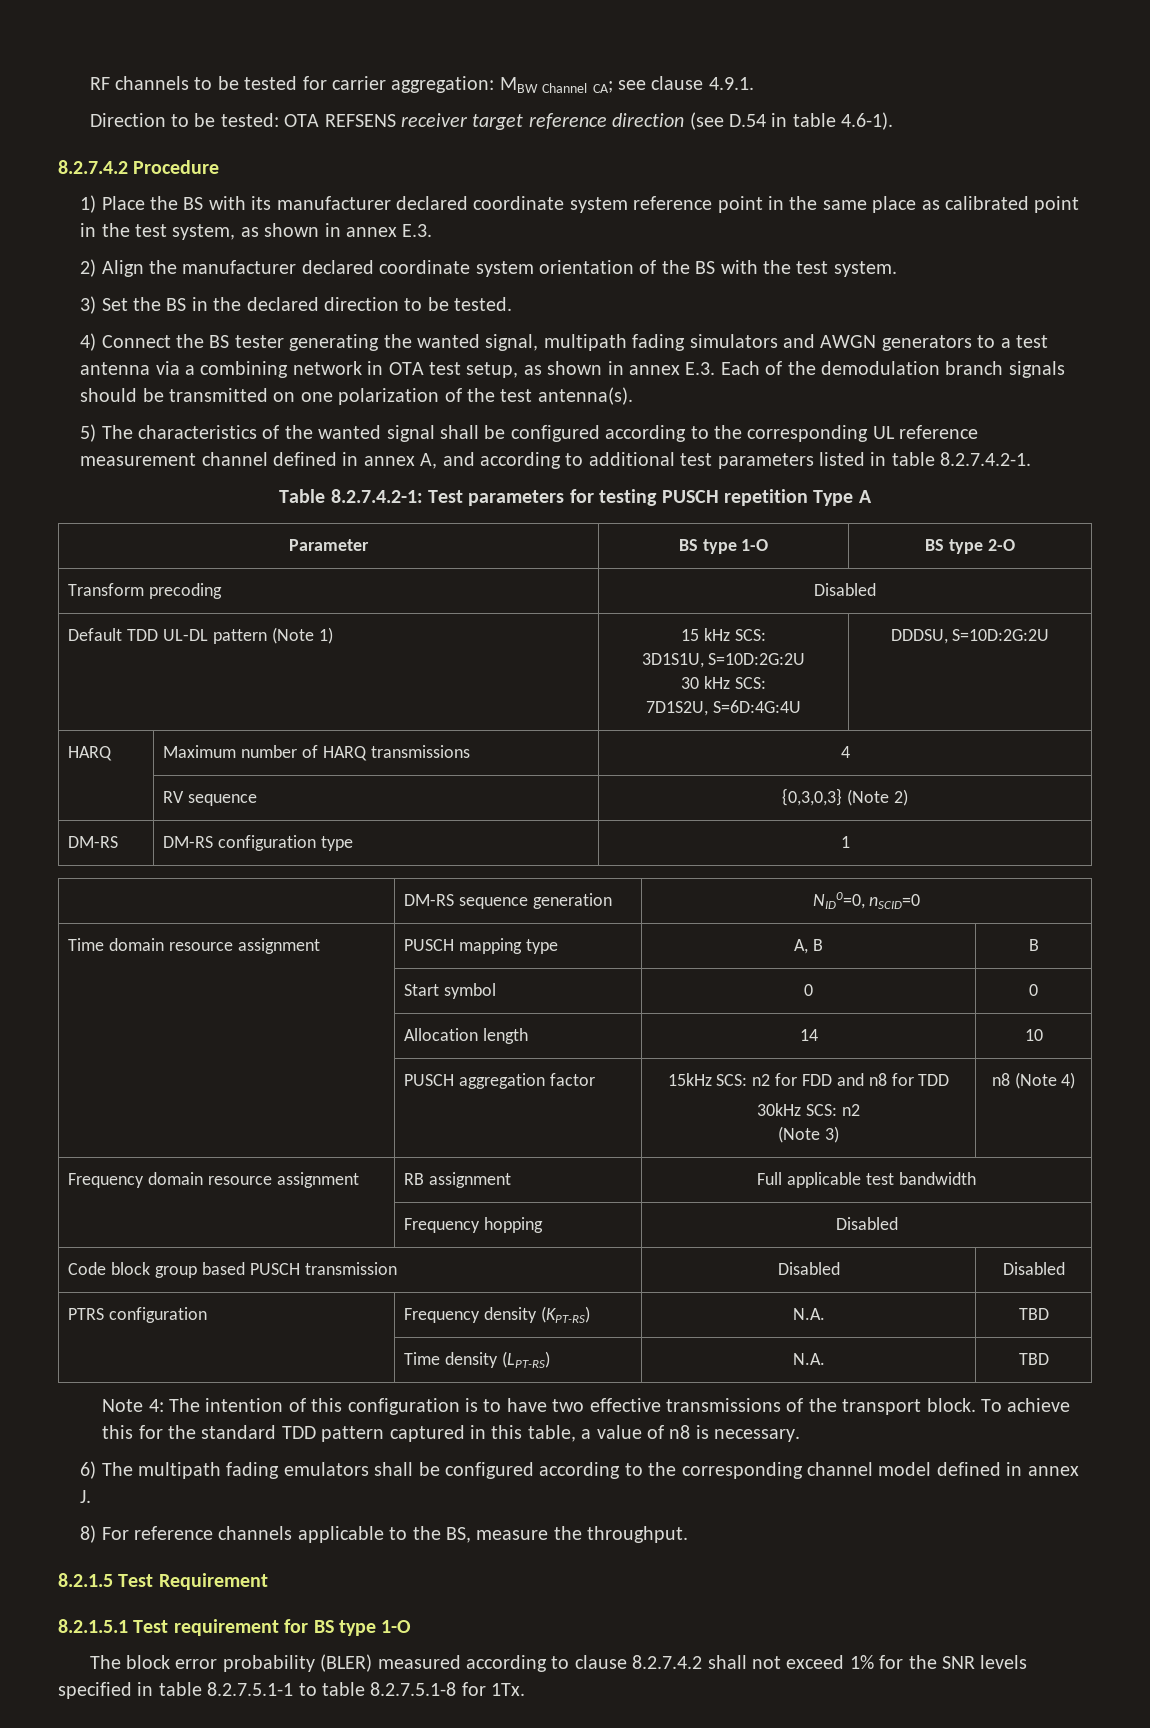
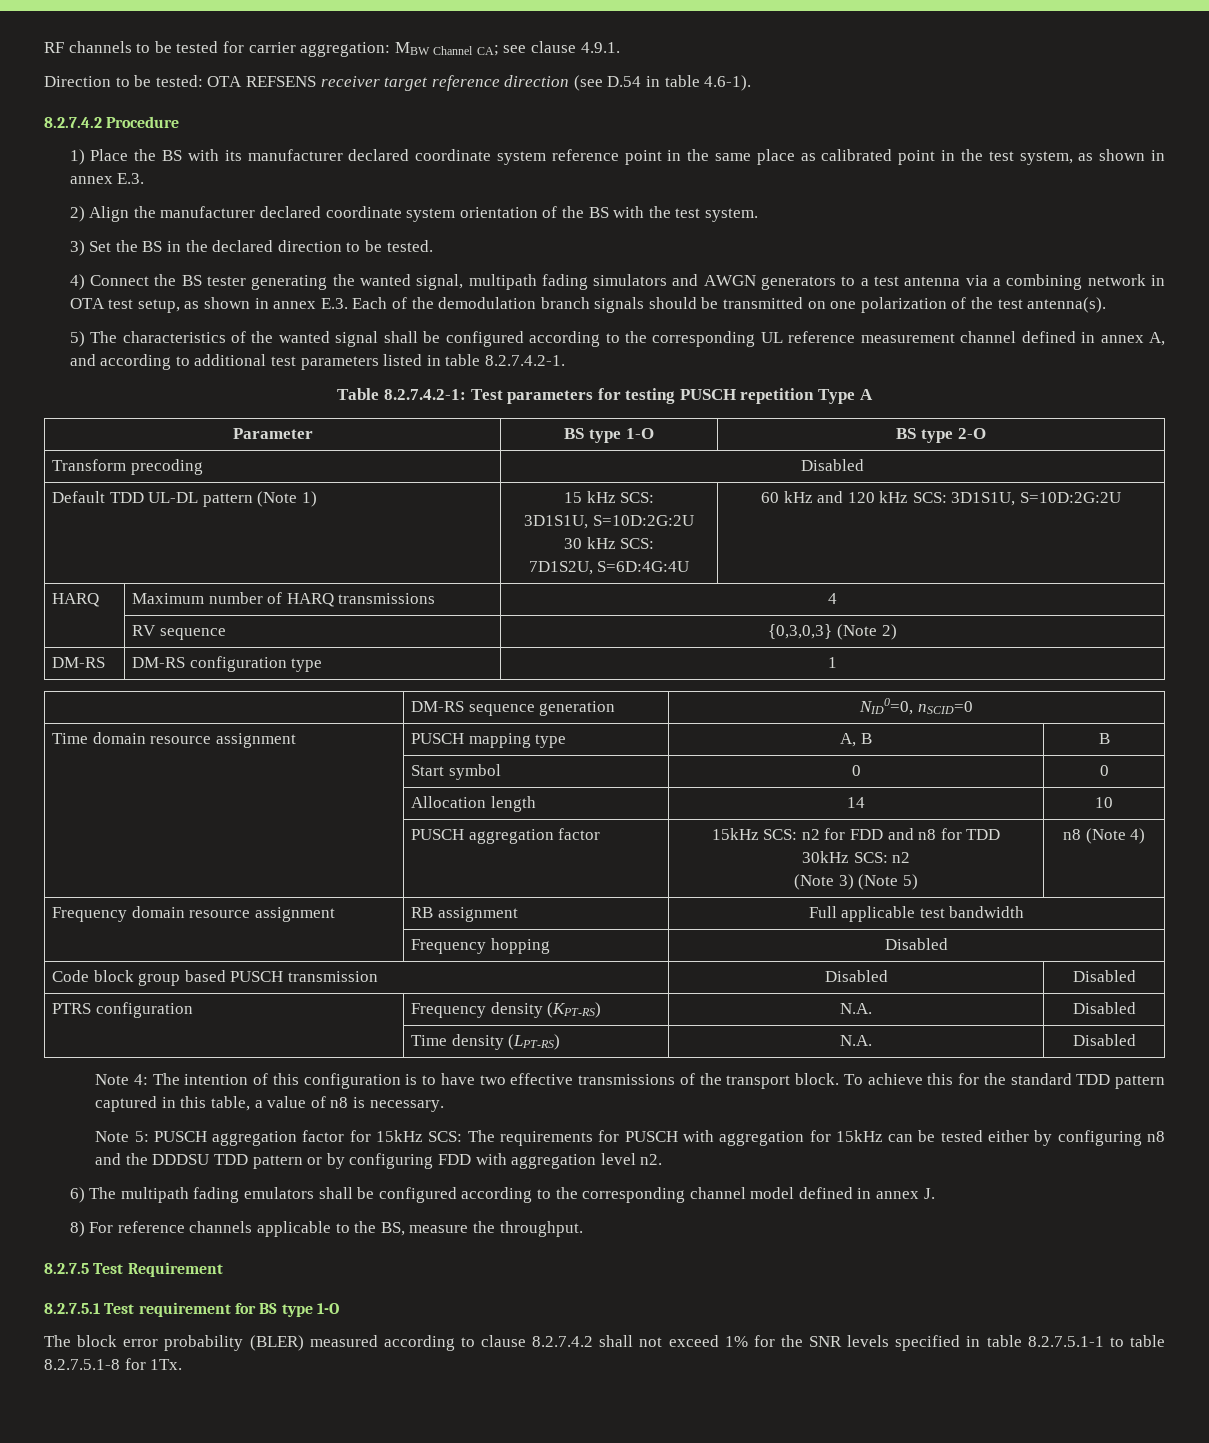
  Default TDD UL-DL pattern (Note 1) | 15 kHz SCS:
  3D1S1U, S=10D:2G:2U
  30 kHz SCS:
- 7D1S2U, S=6D:4G:4U | DDDSU, S=10D:2G:2U
+ 7D1S2U, S=6D:4G:4U | 60 kHz and 120 kHz SCS: 3D1S1U, S=10D:2G:2U
  | PUSCH aggregation factor | 15kHz SCS: n2 for FDD and n8 for TDD
  30kHz SCS: n2
- (Note 3) | n8 (Note 4)
+ (Note 3) (Note 5) | n8 (Note 4)
- PTRS configuration | Frequency density (KPT-RS) | N.A. | TBD
+ PTRS configuration | Frequency density (KPT-RS) | N.A. | Disabled
- | Time density (LPT-RS) | N.A. | TBD
+ | Time density (LPT-RS) | N.A. | Disabled
+ Note 5: PUSCH aggregation factor for 15kHz SCS: The requirements for PUSCH with aggregation for 15kHz can be tested either by configuring n8 and the DDDSU TDD pattern or by configuring FDD with aggregation level n2.
- 8.2.1.5 Test Requirement
+ 8.2.7.5 Test Requirement
- 8.2.1.5.1 Test requirement for BS type 1-O
+ 8.2.7.5.1 Test requirement for BS type 1-O

